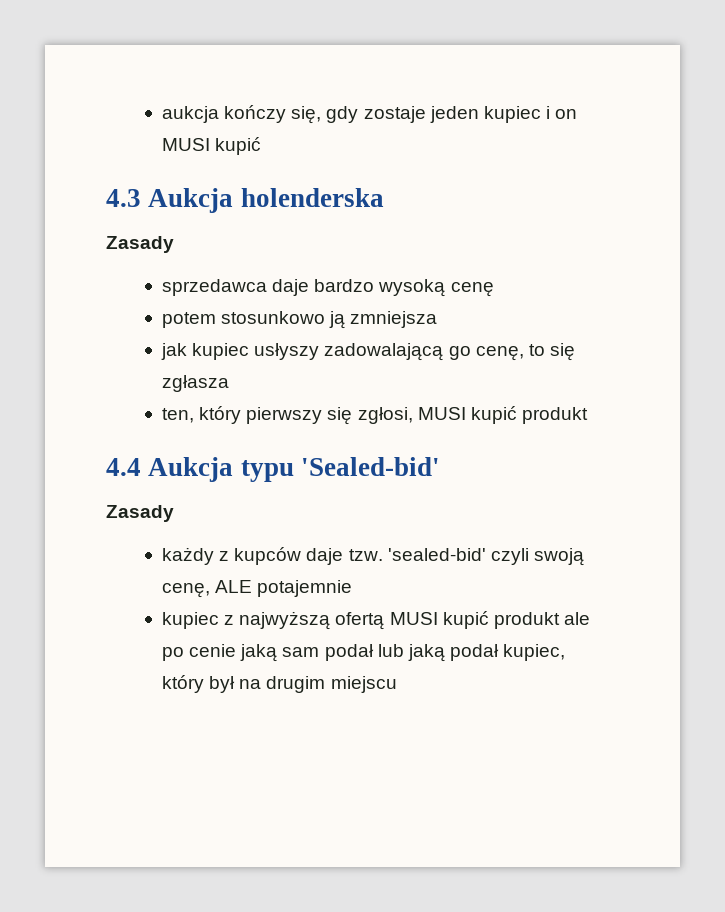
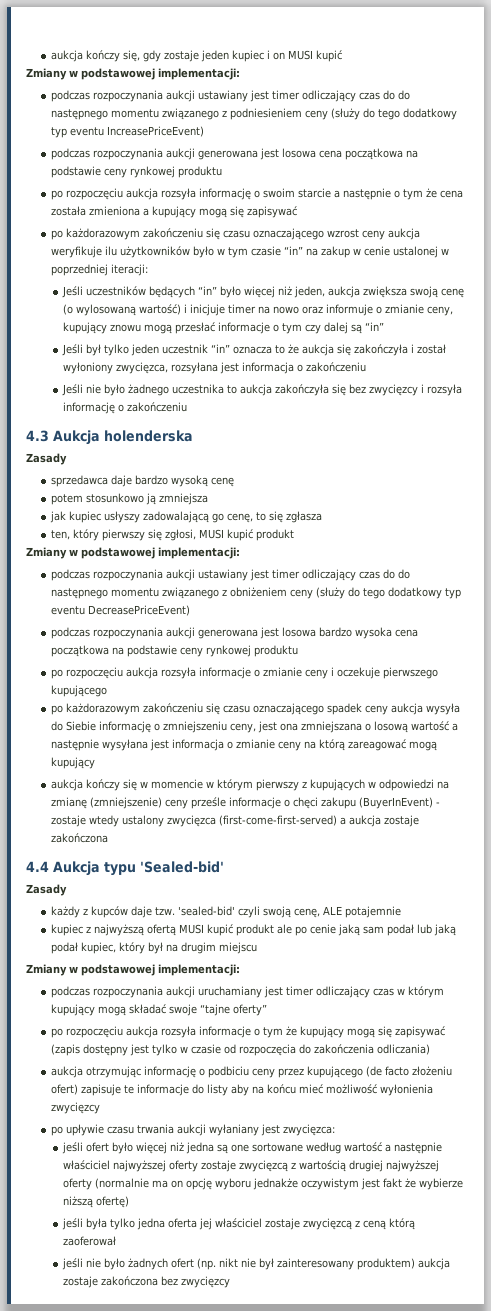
  aukcja kończy się, gdy zostaje jeden kupiec i on MUSI kupić
+ Zmiany w podstawowej implementacji:
+ podczas rozpoczynania aukcji ustawiany jest timer odliczający czas do do następnego momentu związanego z podniesieniem ceny (służy do tego dodatkowy typ eventu IncreasePriceEvent)
+ podczas rozpoczynania aukcji generowana jest losowa cena początkowa na podstawie ceny rynkowej produktu
+ po rozpoczęciu aukcja rozsyła informację o swoim starcie a następnie o tym że cena została zmieniona a kupujący mogą się zapisywać
+ po każdorazowym zakończeniu się czasu oznaczającego wzrost ceny aukcja weryfikuje ilu użytkowników było w tym czasie “in” na zakup w cenie ustalonej w poprzedniej iteracji:
+ Jeśli uczestników będących “in” było więcej niż jeden, aukcja zwiększa swoją cenę (o wylosowaną wartość) i inicjuje timer na nowo oraz informuje o zmianie ceny, kupujący znowu mogą przesłać informacje o tym czy dalej są “in”
+ Jeśli był tylko jeden uczestnik “in” oznacza to że aukcja się zakończyła i został wyłoniony zwycięzca, rozsyłana jest informacja o zakończeniu
+ Jeśli nie było żadnego uczestnika to aukcja zakończyła się bez zwycięzcy i rozsyła informację o zakończeniu
  ten, który pierwszy się zgłosi, MUSI kupić produkt
+ Zmiany w podstawowej implementacji:
+ podczas rozpoczynania aukcji ustawiany jest timer odliczający czas do do następnego momentu związanego z obniżeniem ceny (służy do tego dodatkowy typ eventu DecreasePriceEvent)
+ podczas rozpoczynania aukcji generowana jest losowa bardzo wysoka cena początkowa na podstawie ceny rynkowej produktu
+ po rozpoczęciu aukcja rozsyła informacje o zmianie ceny i oczekuje pierwszego kupującego
+ po każdorazowym zakończeniu się czasu oznaczającego spadek ceny aukcja wysyła do Siebie informację o zmniejszeniu ceny, jest ona zmniejszana o losową wartość a następnie wysyłana jest informacja o zmianie ceny na którą zareagować mogą kupujący
+ aukcja kończy się w momencie w którym pierwszy z kupujących w odpowiedzi na zmianę (zmniejszenie) ceny prześle informacje o chęci zakupu (BuyerInEvent) - zostaje wtedy ustalony zwycięzca (first-come-first-served) a aukcja zostaje zakończona
  kupiec z najwyższą ofertą MUSI kupić produkt ale po cenie jaką sam podał lub jaką podał kupiec, który był na drugim miejscu
+ Zmiany w podstawowej implementacji:
+ podczas rozpoczynania aukcji uruchamiany jest timer odliczający czas w którym kupujący mogą składać swoje “tajne oferty”
+ po rozpoczęciu aukcja rozsyła informacje o tym że kupujący mogą się zapisywać (zapis dostępny jest tylko w czasie od rozpoczęcia do zakończenia odliczania)
+ aukcja otrzymując informację o podbiciu ceny przez kupującego (de facto złożeniu ofert) zapisuje te informacje do listy aby na końcu mieć możliwość wyłonienia zwycięzcy
+ po upływie czasu trwania aukcji wyłaniany jest zwycięzca:
+ jeśli ofert było więcej niż jedna są one sortowane według wartość a następnie właściciel najwyższej oferty zostaje zwycięzcą z wartością drugiej najwyższej oferty (normalnie ma on opcję wyboru jednakże oczywistym jest fakt że wybierze niższą ofertę)
+ jeśli była tylko jedna oferta jej właściciel zostaje zwycięzcą z ceną którą zaoferował
+ jeśli nie było żadnych ofert (np. nikt nie był zainteresowany produktem) aukcja zostaje zakończona bez zwycięzcy

